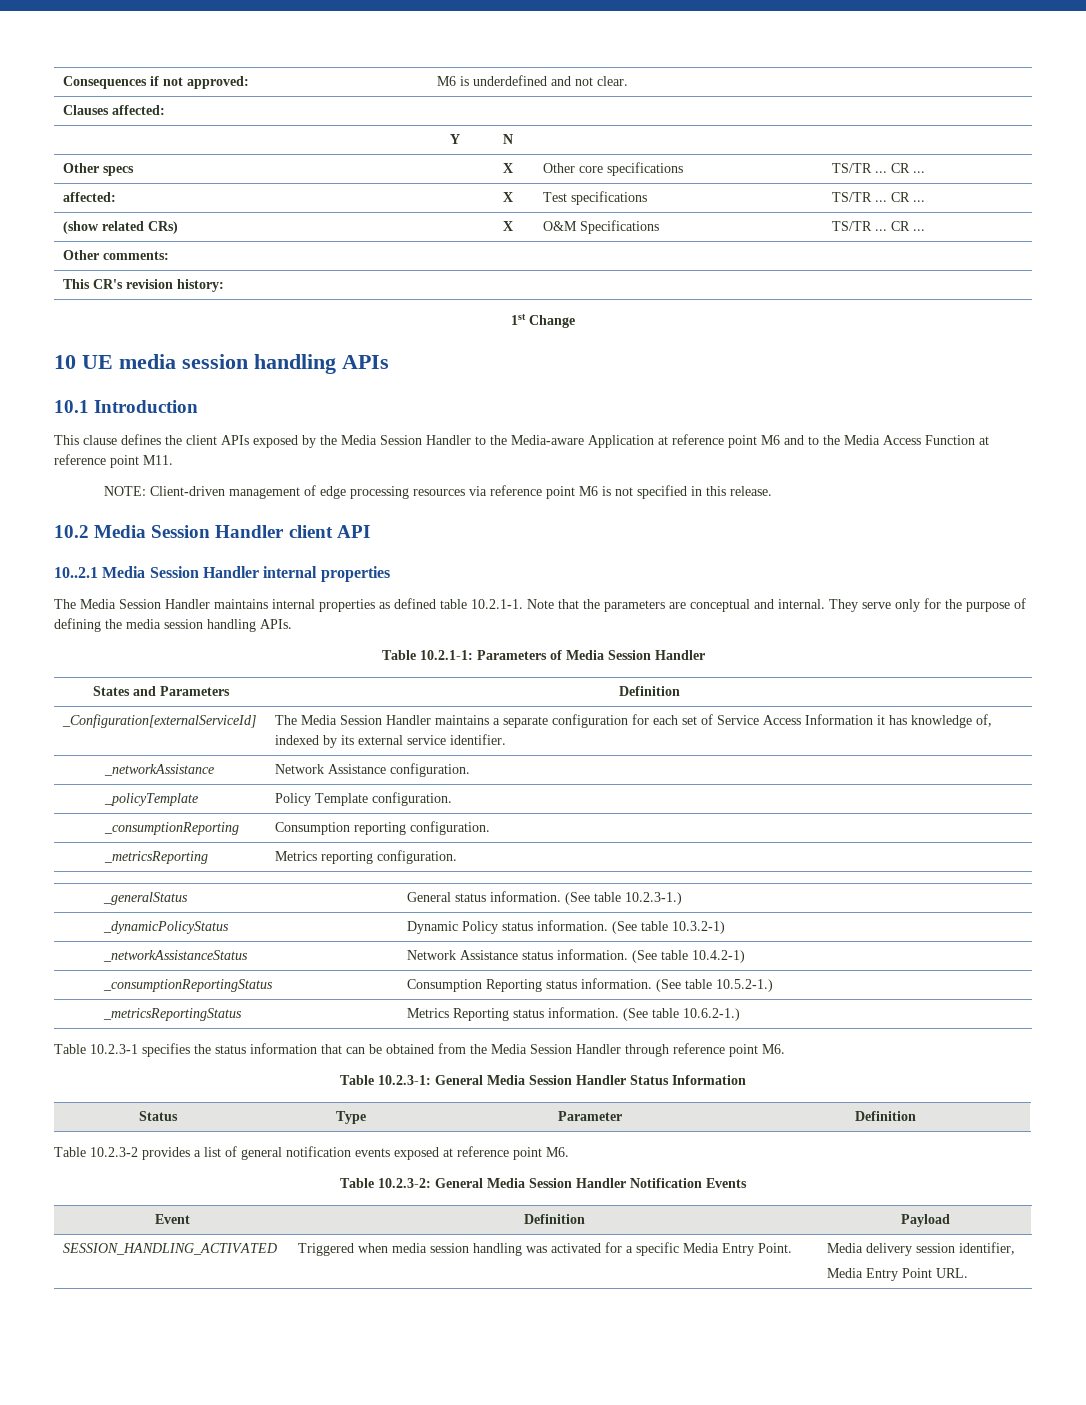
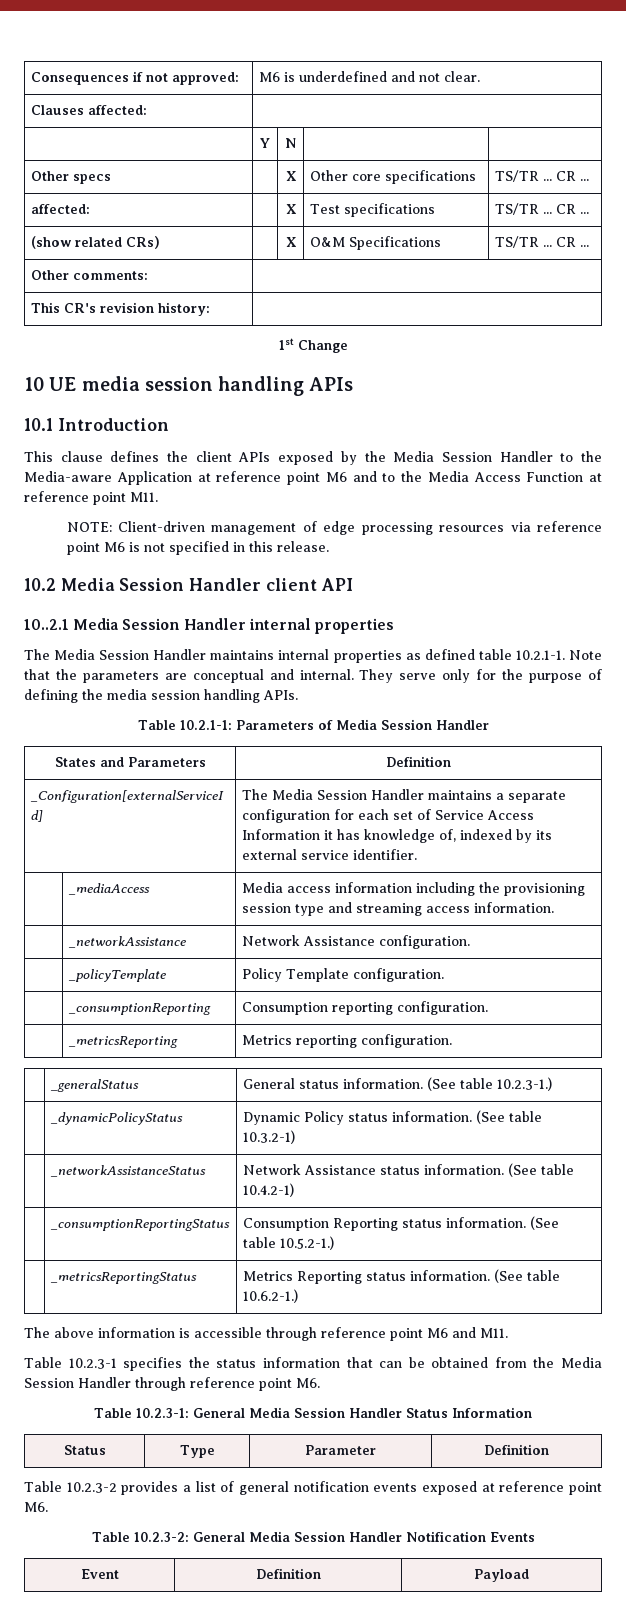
+ | _mediaAccess | Media access information including the provisioning session type and streaming access information.
+ The above information is accessible through reference point M6 and M11.
- SESSION_HANDLING_ACTIVATED | Triggered when media session handling was activated for a specific Media Entry Point. | Media delivery session identifier,
- Media Entry Point URL.

